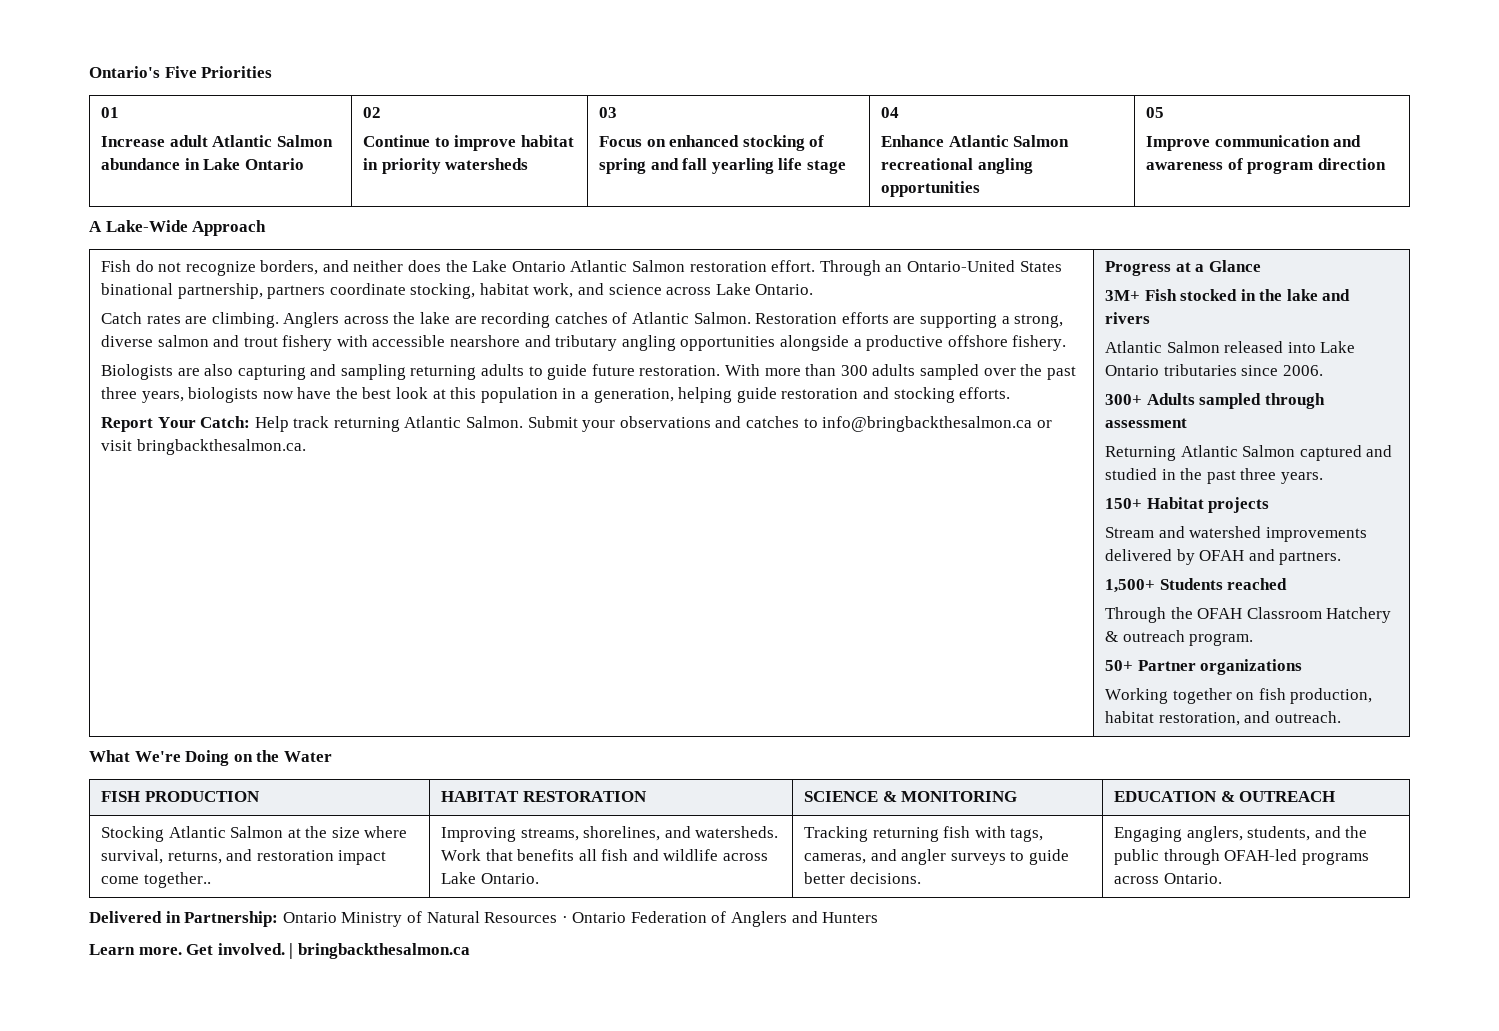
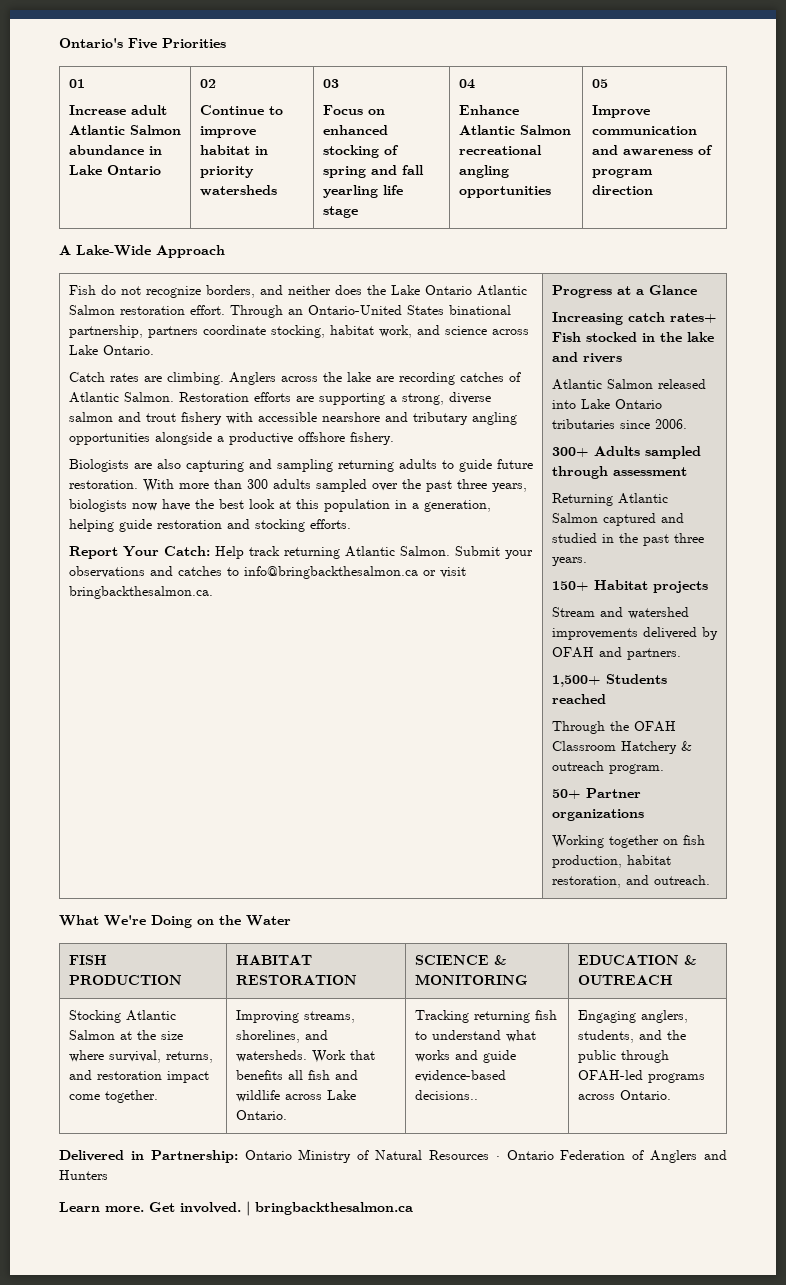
- 3M+ Fish stocked in the lake and rivers
+ Increasing catch rates+ Fish stocked in the lake and rivers
- Stocking Atlantic Salmon at the size where survival, returns, and restoration impact come together..
+ Stocking Atlantic Salmon at the size where survival, returns, and restoration impact come together.
- Tracking returning fish with tags, cameras, and angler surveys to guide better decisions.
+ Tracking returning fish to understand what works and guide evidence-based decisions..

